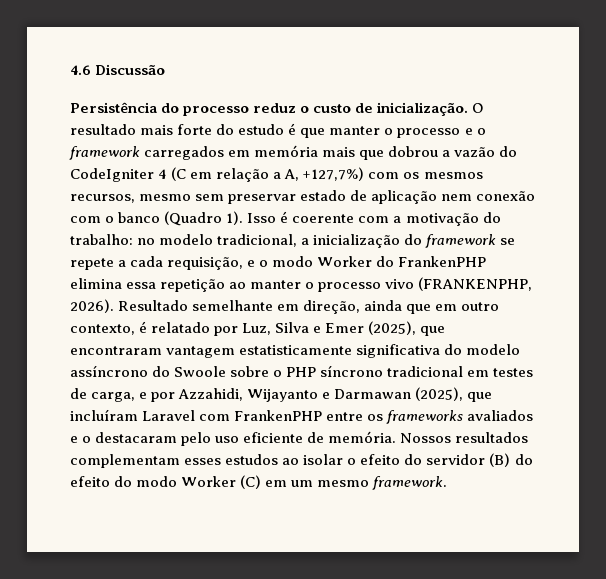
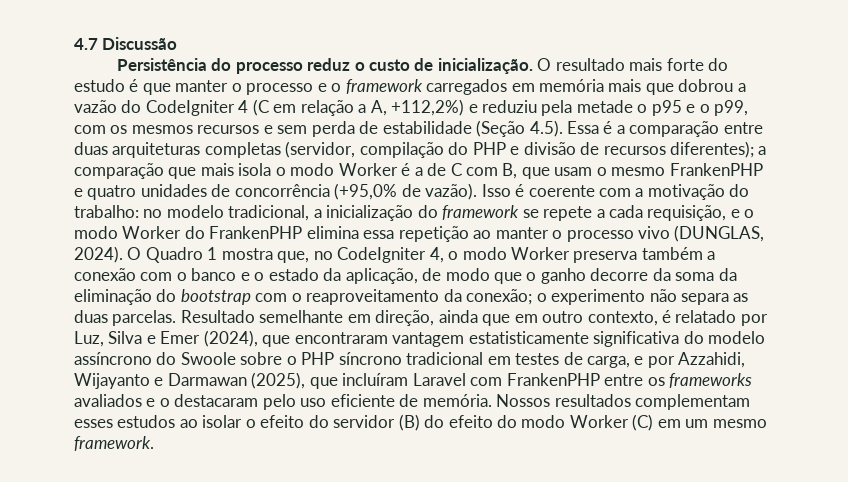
- 4.6 Discussão
+ 4.7 Discussão
- O resultado mais forte do estudo é que manter o processo e o framework carregados em memória mais que dobrou a vazão do CodeIgniter 4 (C em relação a A, +127,7%) com os mesmos recursos, mesmo sem preservar estado de aplicação nem conexão com o banco (Quadro 1).
+ O resultado mais forte do estudo é que manter o processo e o framework carregados em memória mais que dobrou a vazão do CodeIgniter 4 (C em relação a A, +112,2%) e reduziu pela metade o p95 e o p99, com os mesmos recursos e sem perda de estabilidade (Seção 4.5). Essa é a comparação entre duas arquiteturas completas (servidor, compilação do PHP e divisão de recursos diferentes); a comparação que mais isola o modo Worker é a de C com B, que usam o mesmo FrankenPHP e quatro unidades de concorrência (+95,0% de vazão).
- Isso é coerente com a motivação do trabalho: no modelo tradicional, a inicialização do framework se repete a cada requisição, e o modo Worker do FrankenPHP elimina essa repetição ao manter o processo vivo (FRANKENPHP, 2026).
+ Isso é coerente com a motivação do trabalho: no modelo tradicional, a inicialização do framework se repete a cada requisição, e o modo Worker do FrankenPHP elimina essa repetição ao manter o processo vivo (DUNGLAS, 2024). O Quadro 1 mostra que, no CodeIgniter 4, o modo Worker preserva também a conexão com o banco e o estado da aplicação, de modo que o ganho decorre da soma da eliminação do bootstrap com o reaproveitamento da conexão; o experimento não separa as duas parcelas.
- Resultado semelhante em direção, ainda que em outro contexto, é relatado por Luz, Silva e Emer (2025), que encontraram vantagem estatisticamente significativa do modelo assíncrono do Swoole sobre o PHP síncrono tradicional em testes de carga, e por Azzahidi, Wijayanto e Darmawan (2025), que incluíram Laravel com FrankenPHP entre os frameworks avaliados e o destacaram pelo uso eficiente de memória.
+ Resultado semelhante em direção, ainda que em outro contexto, é relatado por Luz, Silva e Emer (2024), que encontraram vantagem estatisticamente significativa do modelo assíncrono do Swoole sobre o PHP síncrono tradicional em testes de carga, e por Azzahidi, Wijayanto e Darmawan (2025), que incluíram Laravel com FrankenPHP entre os frameworks avaliados e o destacaram pelo uso eficiente de memória.

